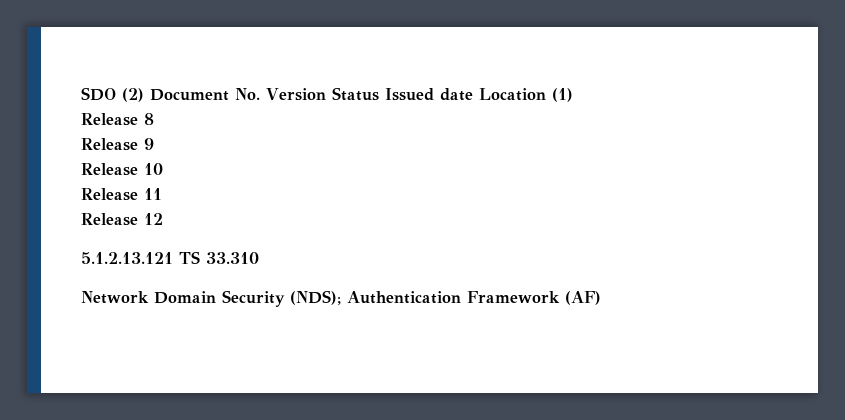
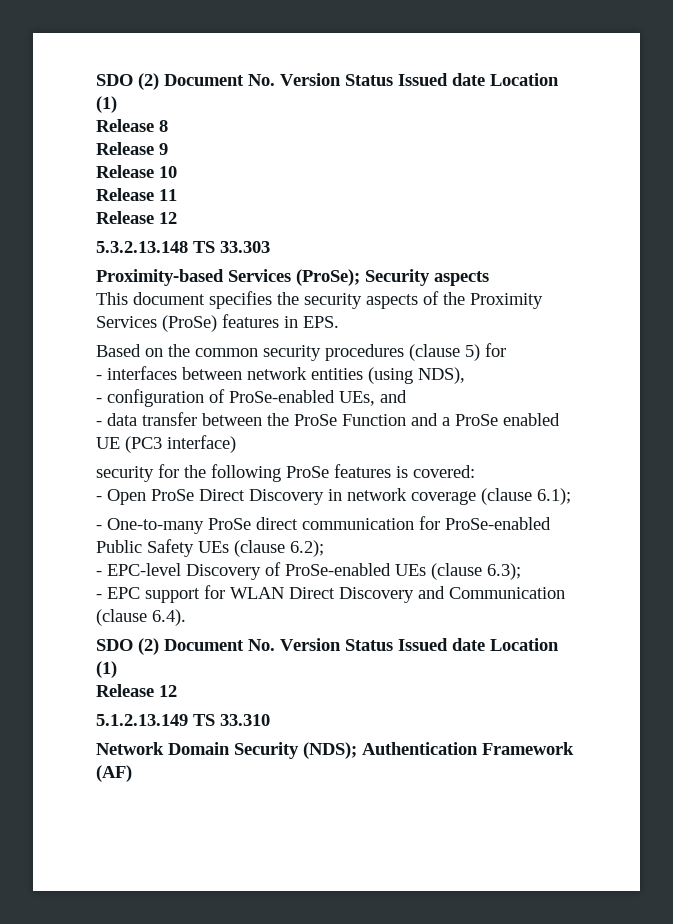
- 5.1.2.13.121 TS 33.310
+ 5.3.2.13.148 TS 33.303
+ Proximity-based Services (ProSe); Security aspects
+ This document specifies the security aspects of the Proximity Services (ProSe) features in EPS.
+ Based on the common security procedures (clause 5) for
+ - interfaces between network entities (using NDS),
+ - configuration of ProSe-enabled UEs, and
+ - data transfer between the ProSe Function and a ProSe enabled UE (PC3 interface)
+ security for the following ProSe features is covered:
+ - Open ProSe Direct Discovery in network coverage (clause 6.1);
+ - One-to-many ProSe direct communication for ProSe-enabled Public Safety UEs (clause 6.2);
+ - EPC-level Discovery of ProSe-enabled UEs (clause 6.3);
+ - EPC support for WLAN Direct Discovery and Communication (clause 6.4).
+ SDO (2) Document No. Version Status Issued date Location (1)
+ Release 12
+ 5.1.2.13.149 TS 33.310

